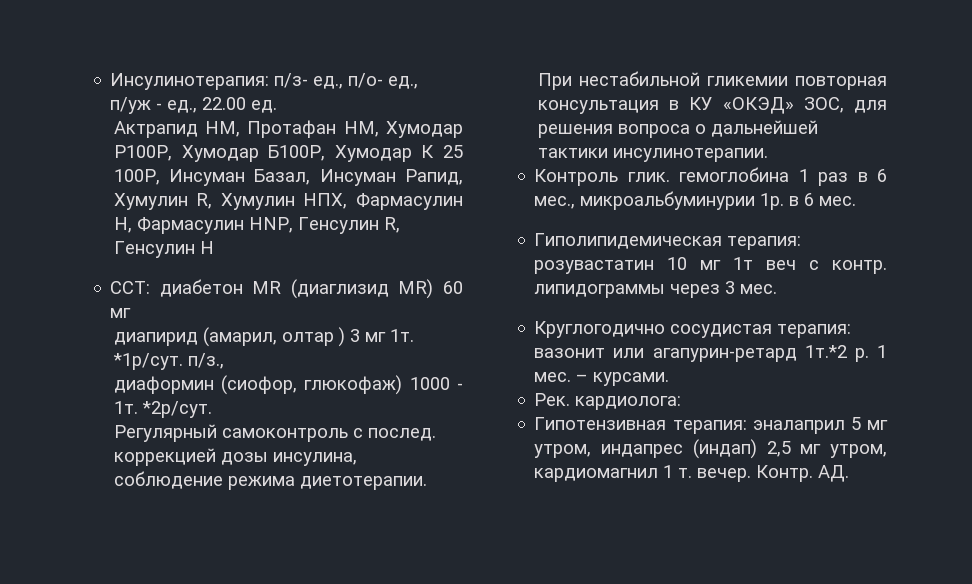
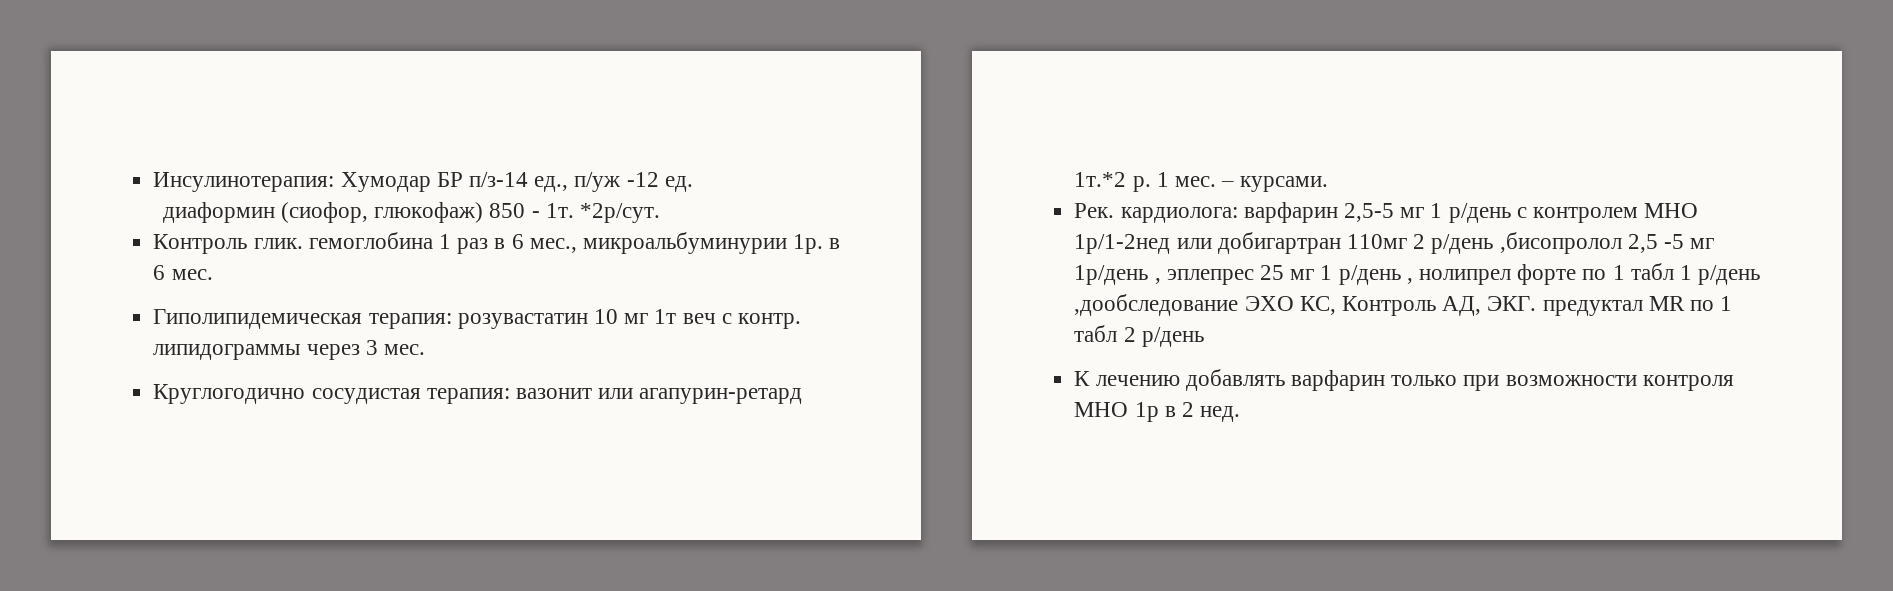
- Инсулинотерапия: п/з- ед., п/о- ед., п/уж - ед., 22.00 ед.
- Актрапид НМ, Протафан НМ, Хумодар Р100Р, Хумодар Б100Р, Хумодар К 25 100Р, Инсуман Базал, Инсуман Рапид, Хумулин R, Хумулин НПХ, Фармасулин Н, Фармасулин НNР, Генсулин R, Генсулин Н
- ССТ: диабетон МR (диаглизид МR) 60 мг
- диапирид (амарил, олтар ) 3 мг 1т. *1р/сут. п/з.,
+ Инсулинотерапия: Хумодар БР п/з-14 ед., п/уж -12 ед.
- диаформин (сиофор, глюкофаж) 1000 - 1т.
+ диаформин (сиофор, глюкофаж) 850 - 1т.
- Регулярный самоконтроль с послед. коррекцией дозы инсулина, соблюдение режима диетотерапии. При нестабильной гликемии повторная консультация в КУ «ОКЭД» ЗОС, для решения вопроса о дальнейшей тактики инсулинотерапии.
- Рек. кардиолога:
- Гипотензивная терапия: эналаприл 5 мг утром, индапрес (индап) 2,5 мг утром, кардиомагнил 1 т. вечер. Контр. АД.
+ Рек. кардиолога: варфарин 2,5-5 мг 1 р/день с контролем МНО 1р/1-2нед или добигартран 110мг 2 р/день ,бисопролол 2,5 -5 мг 1р/день , эплепрес 25 мг 1 р/день , нолипрел форте по 1 табл 1 р/день ,дообследование ЭХО КС, Контроль АД, ЭКГ. предуктал MR по 1 табл 2 р/день
+ К лечению добавлять варфарин только при возможности контроля МНО 1р в 2 нед.

